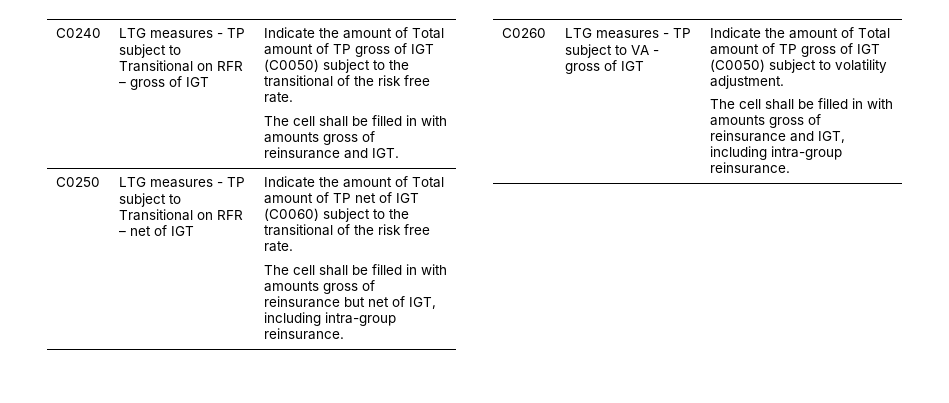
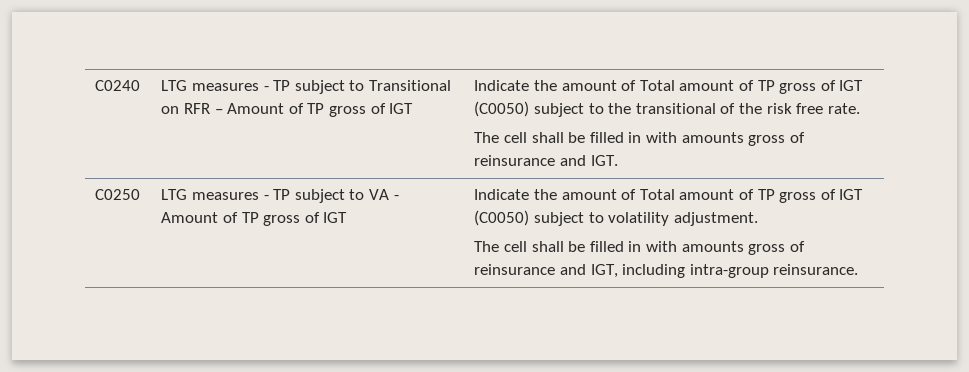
- LTG measures - TP subject to Transitional on RFR – gross of IGT
+ LTG measures - TP subject to Transitional on RFR – Amount of TP gross of IGT
- LTG measures - TP subject to Transitional on RFR – net of IGT | Indicate the amount of Total amount of TP net of IGT (C0060) subject to the transitional of the risk free rate.
- The cell shall be filled in with amounts gross of reinsurance but net of IGT, including intra-group reinsurance.
- C0260 | LTG measures - TP subject to VA - gross of IGT
+ LTG measures - TP subject to VA - Amount of TP gross of IGT

